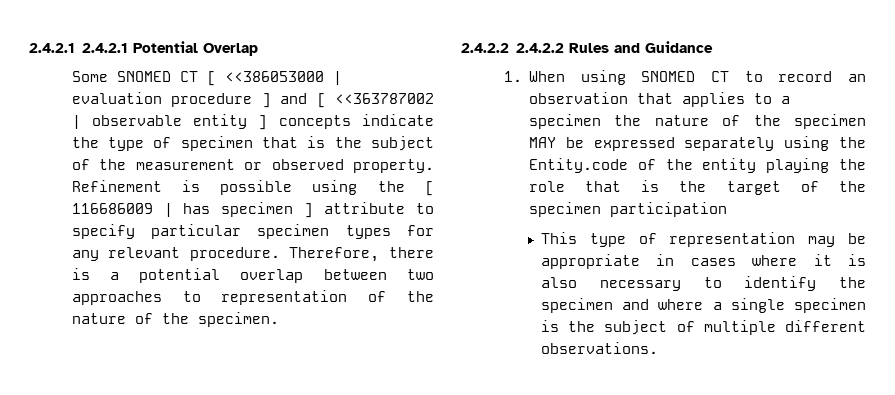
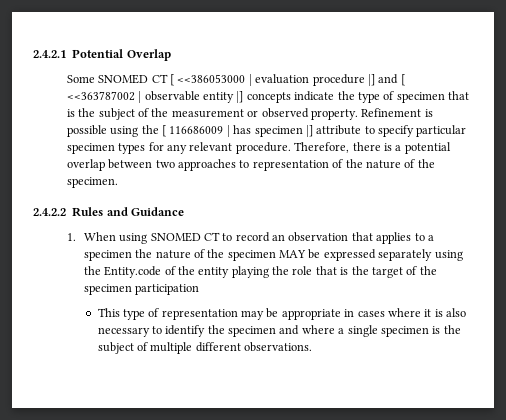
- 2.4.2.1 2.4.2.1 Potential Overlap
+ 2.4.2.1 Potential Overlap
- Some SNOMED CT [ <<386053000 | evaluation procedure ] and [ <<363787002 | observable entity ] concepts indicate the type of specimen that is the subject of the measurement or observed property.
+ Some SNOMED CT [ <<386053000 | evaluation procedure |] and [ <<363787002 | observable entity |] concepts indicate the type of specimen that is the subject of the measurement or observed property.
- Refinement is possible using the [ 116686009 | has specimen ] attribute to specify particular specimen types for any relevant procedure.
+ Refinement is possible using the [ 116686009 | has specimen |] attribute to specify particular specimen types for any relevant procedure.
- 2.4.2.2 2.4.2.2 Rules and Guidance
+ 2.4.2.2 Rules and Guidance

